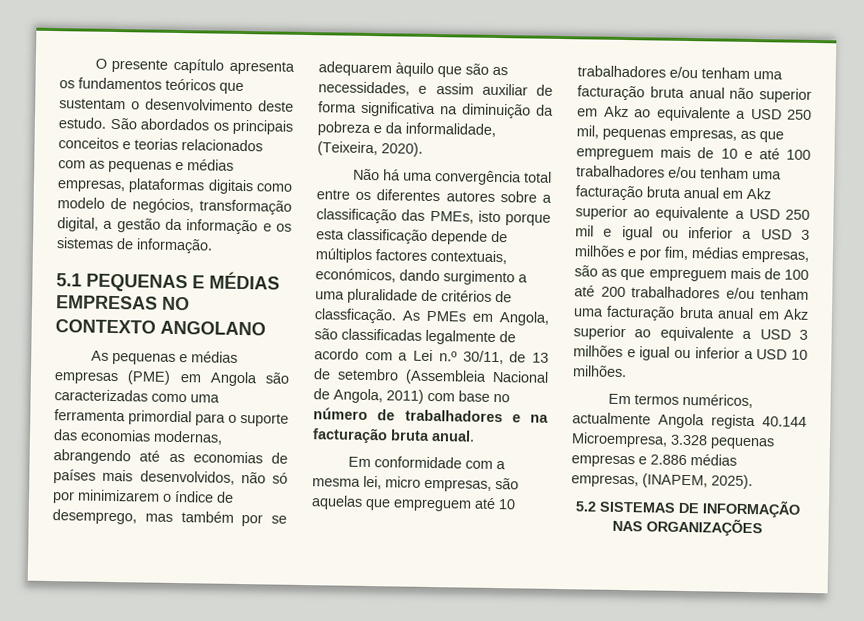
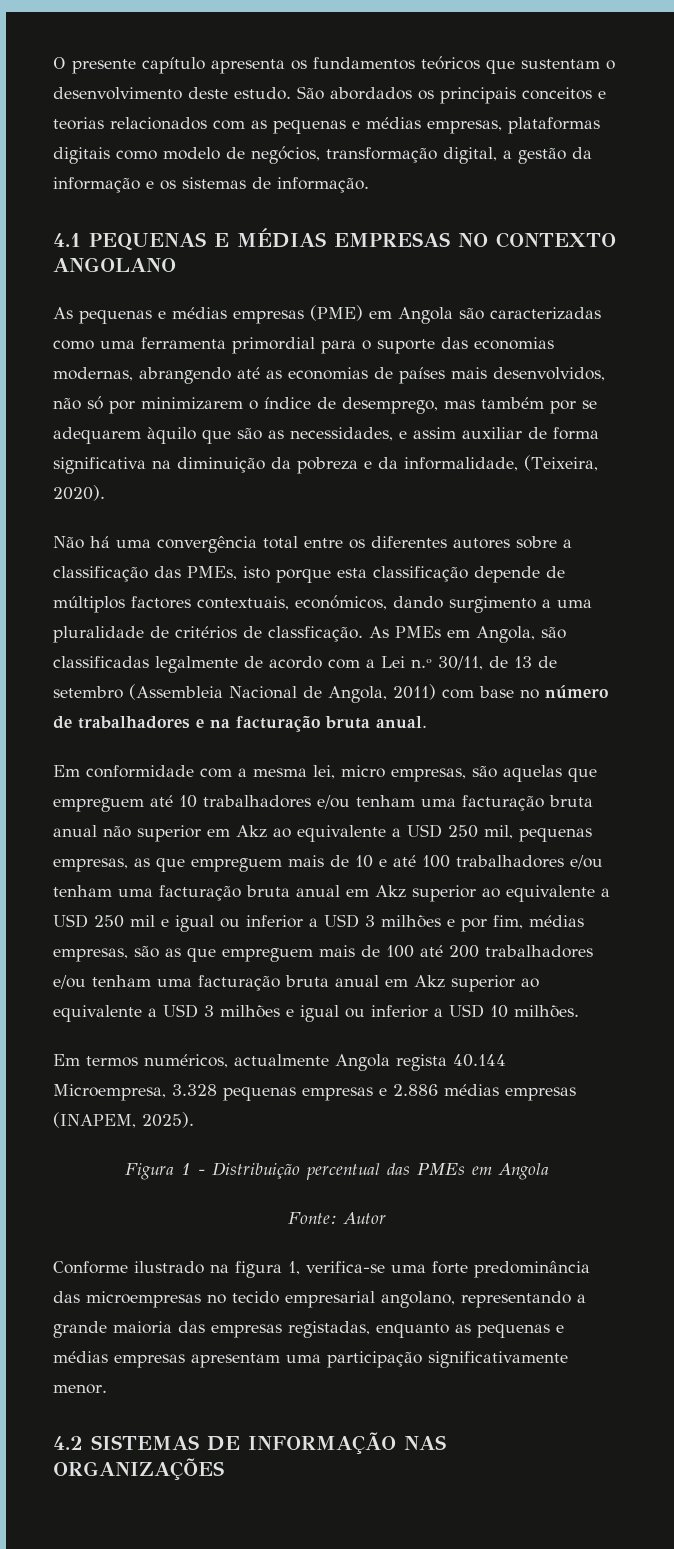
- 5.1 PEQUENAS E MÉDIAS EMPRESAS NO CONTEXTO ANGOLANO
+ 4.1 PEQUENAS E MÉDIAS EMPRESAS NO CONTEXTO ANGOLANO
- Em termos numéricos, actualmente Angola regista 40.144 Microempresa, 3.328 pequenas empresas e 2.886 médias empresas, (INAPEM, 2025).
+ Em termos numéricos, actualmente Angola regista 40.144 Microempresa, 3.328 pequenas empresas e 2.886 médias empresas (INAPEM, 2025).
- 5.2 SISTEMAS DE INFORMAÇÃO NAS ORGANIZAÇÕES
+ Figura 1 - Distribuição percentual das PMEs em Angola
+ Fonte: Autor
+ Conforme ilustrado na figura 1, verifica-se uma forte predominância das microempresas no tecido empresarial angolano, representando a grande maioria das empresas registadas, enquanto as pequenas e médias empresas apresentam uma participação significativamente menor.
+ 4.2 SISTEMAS DE INFORMAÇÃO NAS ORGANIZAÇÕES

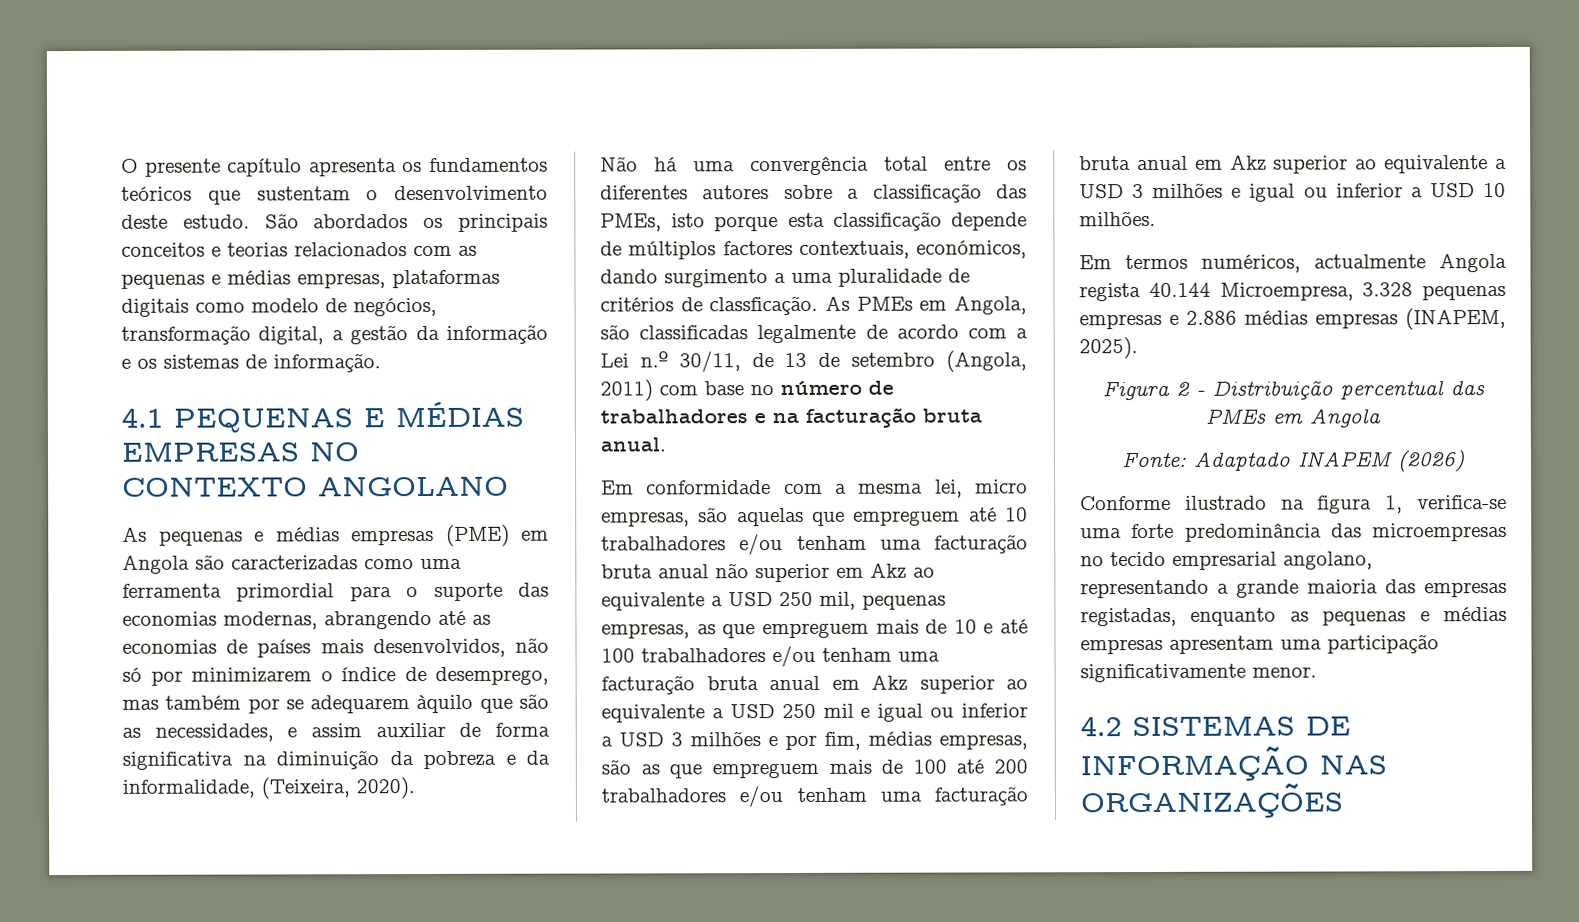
- As PMEs em Angola, são classificadas legalmente de acordo com a Lei n.º 30/11, de 13 de setembro (Assembleia Nacional de Angola, 2011) com base no número de trabalhadores e na facturação bruta anual.
+ As PMEs em Angola, são classificadas legalmente de acordo com a Lei n.º 30/11, de 13 de setembro (Angola, 2011) com base no número de trabalhadores e na facturação bruta anual.
- Figura 1 - Distribuição percentual das PMEs em Angola
+ Figura 2 - Distribuição percentual das PMEs em Angola
- Fonte: Autor
+ Fonte: Adaptado INAPEM (2026)

